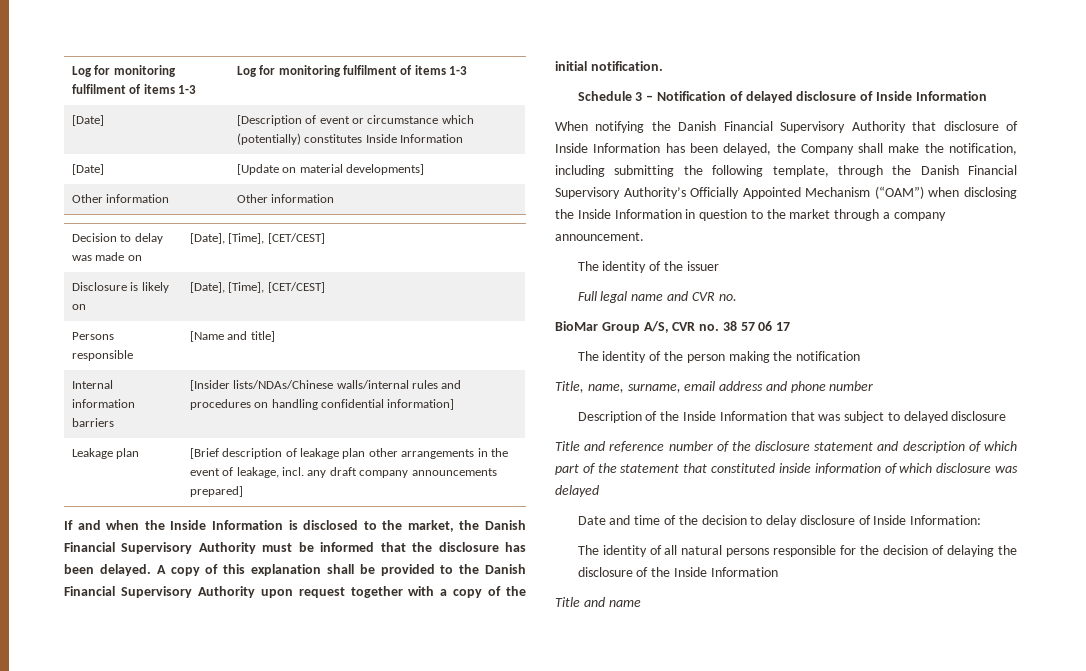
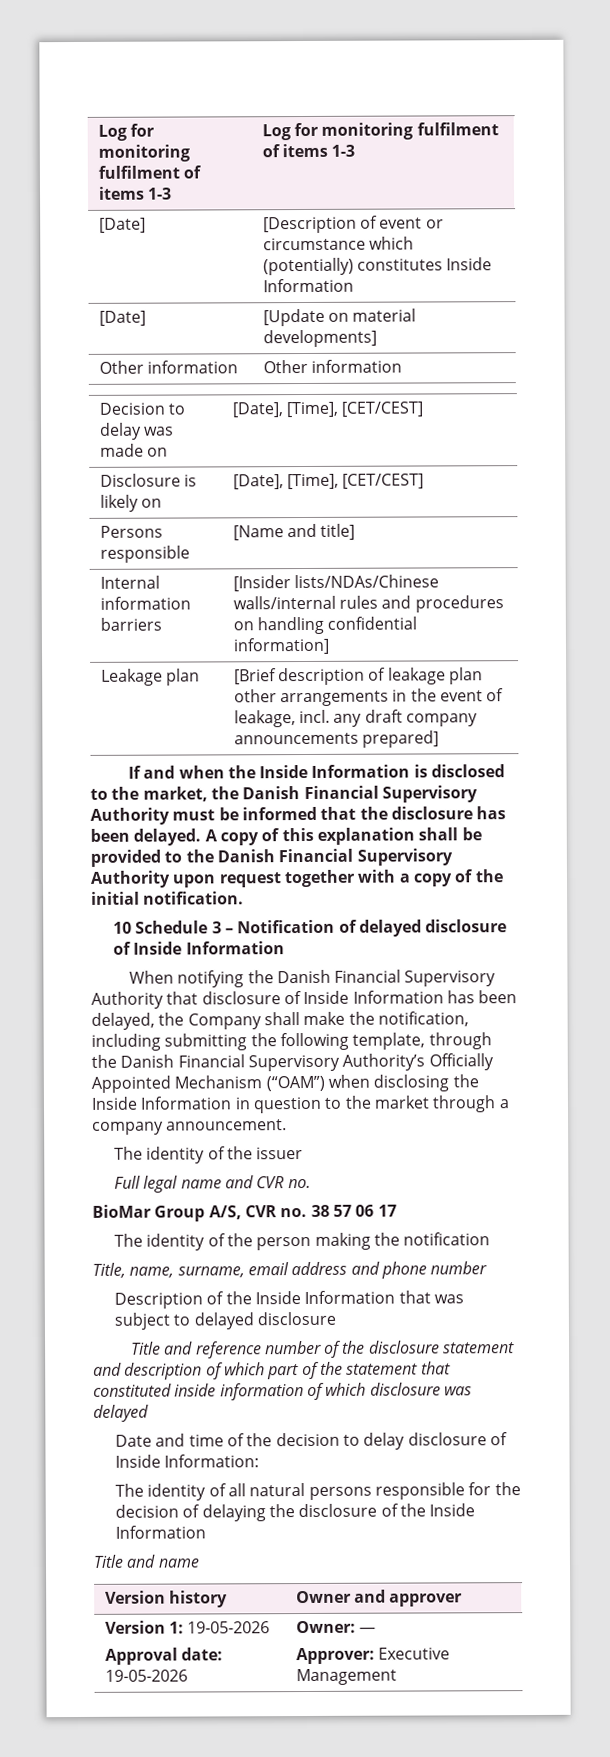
- Schedule 3 – Notification of delayed disclosure of Inside Information
+ 10 Schedule 3 – Notification of delayed disclosure of Inside Information
+ Version history | Owner and approver
+ Version 1: 19-05-2026
+ Approval date: 19-05-2026 | Owner: —
+ Approver: Executive Management

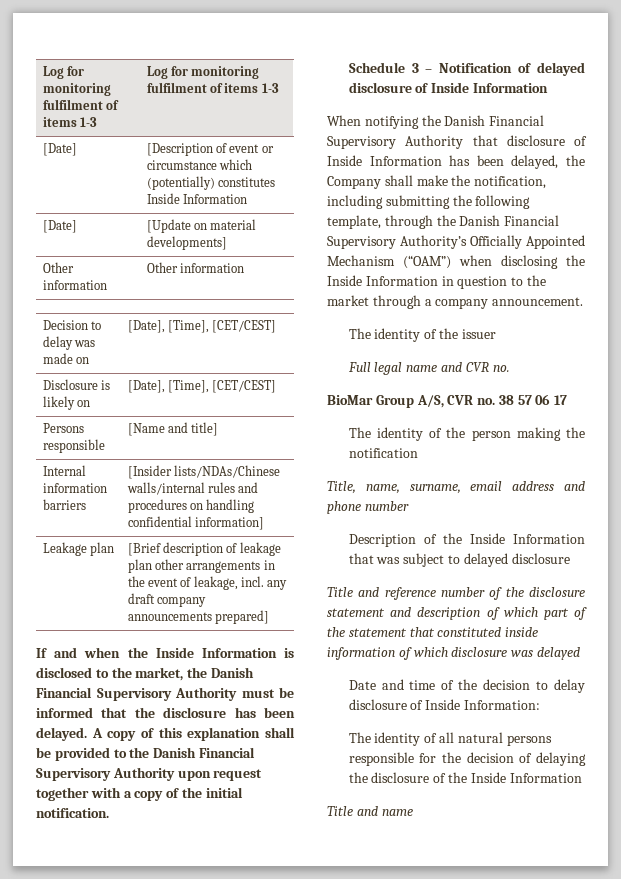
- 10 Schedule 3 – Notification of delayed disclosure of Inside Information
+ Schedule 3 – Notification of delayed disclosure of Inside Information
- Version history | Owner and approver
- Version 1: 19-05-2026
- Approval date: 19-05-2026 | Owner: —
- Approver: Executive Management

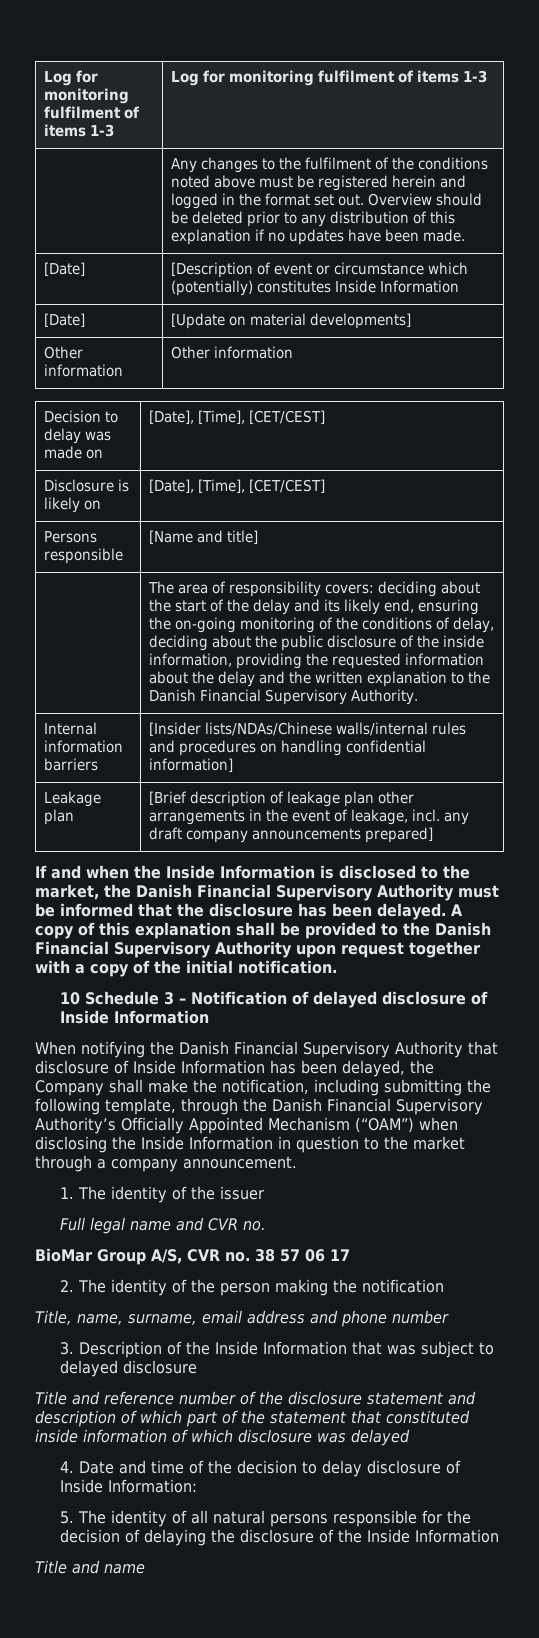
+ | Any changes to the fulfilment of the conditions noted above must be registered herein and logged in the format set out. Overview should be deleted prior to any distribution of this explanation if no updates have been made.
+ The area of responsibility covers: deciding about the start of the delay and its likely end, ensuring the on-going monitoring of the conditions of delay, deciding about the public disclosure of the inside information, providing the requested information about the delay and the written explanation to the Danish Financial Supervisory Authority.
- Schedule 3 – Notification of delayed disclosure of Inside Information
+ 10 Schedule 3 – Notification of delayed disclosure of Inside Information
- The identity of the issuer
+ 1. The identity of the issuer
- The identity of the person making the notification
+ 2. The identity of the person making the notification
- Description of the Inside Information that was subject to delayed disclosure
+ 3. Description of the Inside Information that was subject to delayed disclosure
- Date and time of the decision to delay disclosure of Inside Information:
+ 4. Date and time of the decision to delay disclosure of Inside Information:
- The identity of all natural persons responsible for the decision of delaying the disclosure of the Inside Information
+ 5. The identity of all natural persons responsible for the decision of delaying the disclosure of the Inside Information

